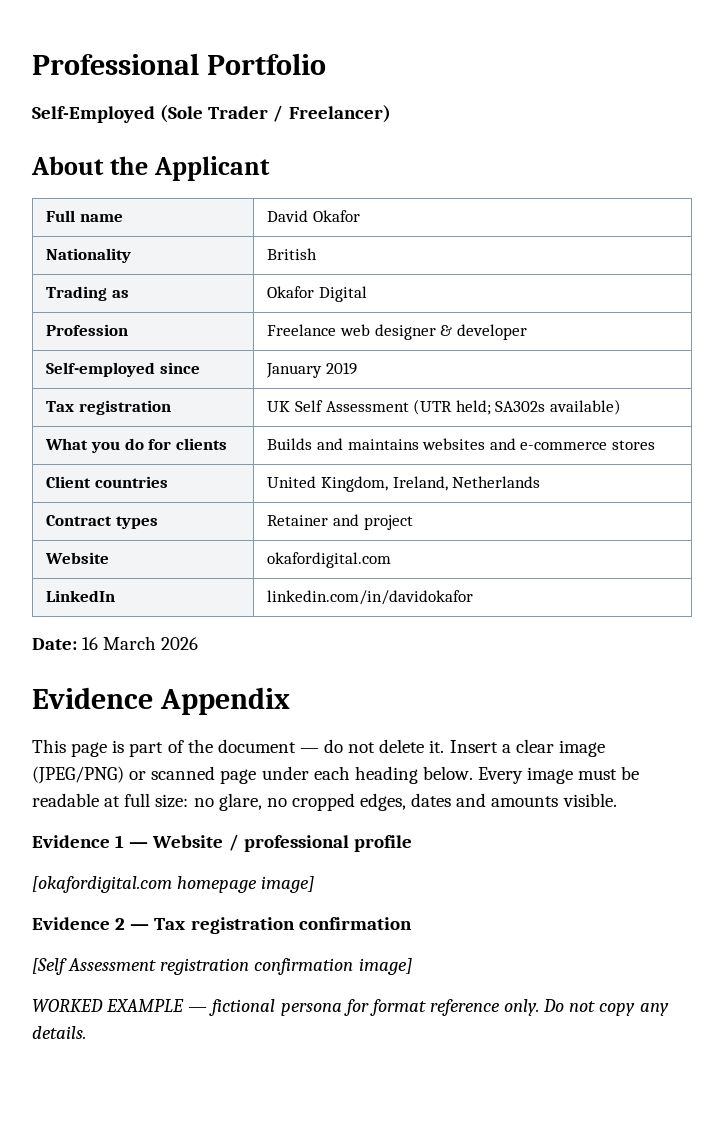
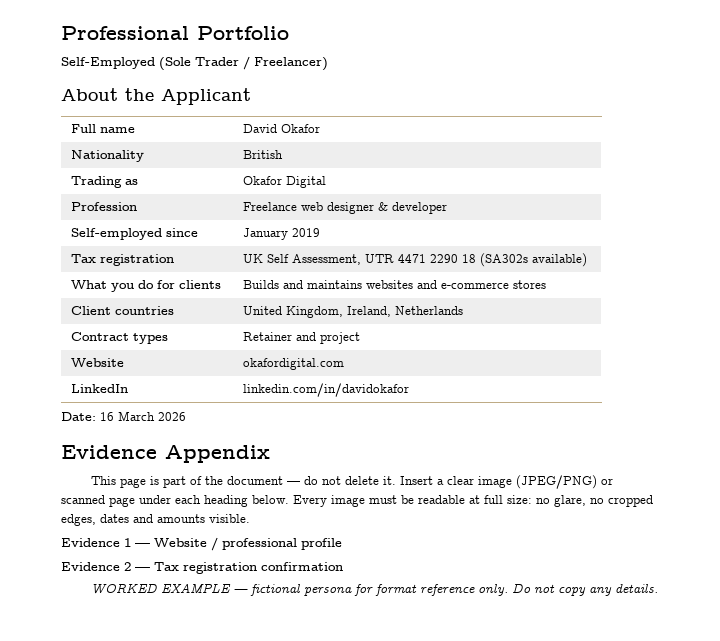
- Tax registration | UK Self Assessment (UTR held; SA302s available)
+ Tax registration | UK Self Assessment, UTR 4471 2290 18 (SA302s available)
- [okafordigital.com homepage image]
- [Self Assessment registration confirmation image]

